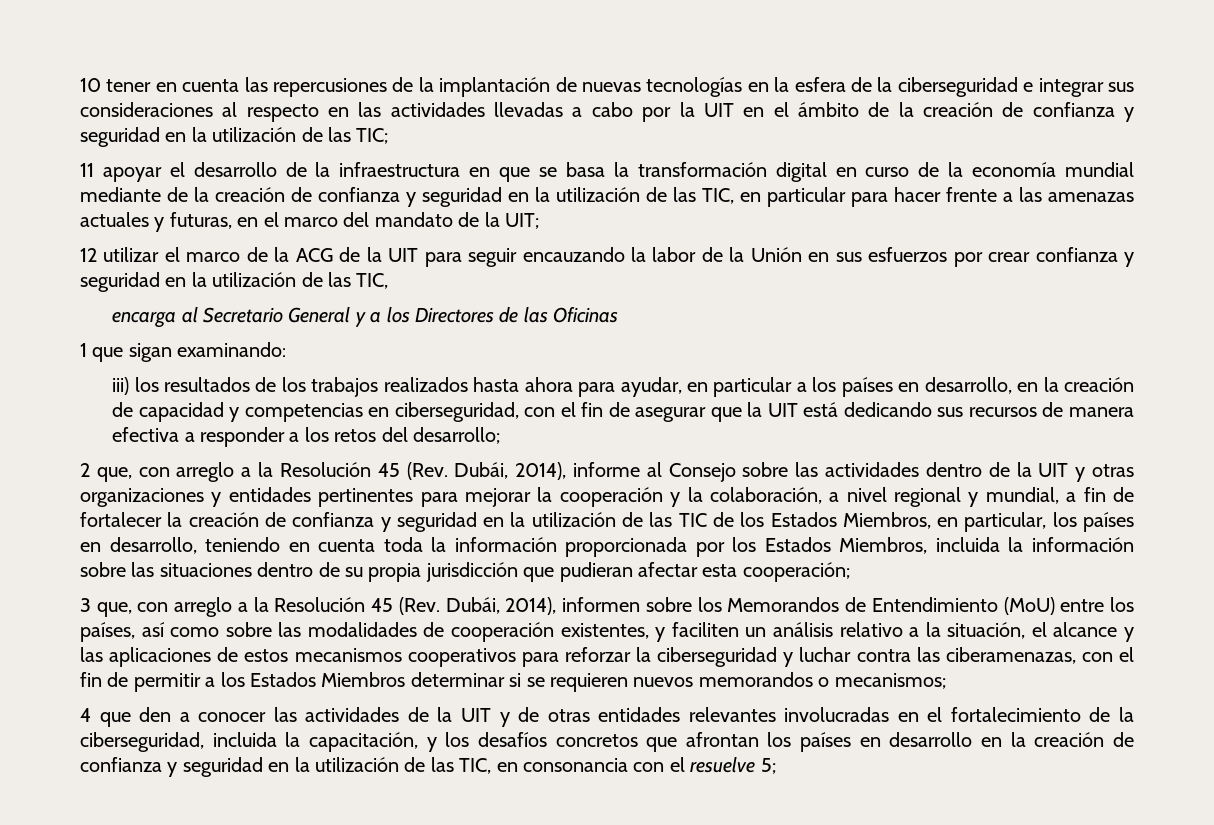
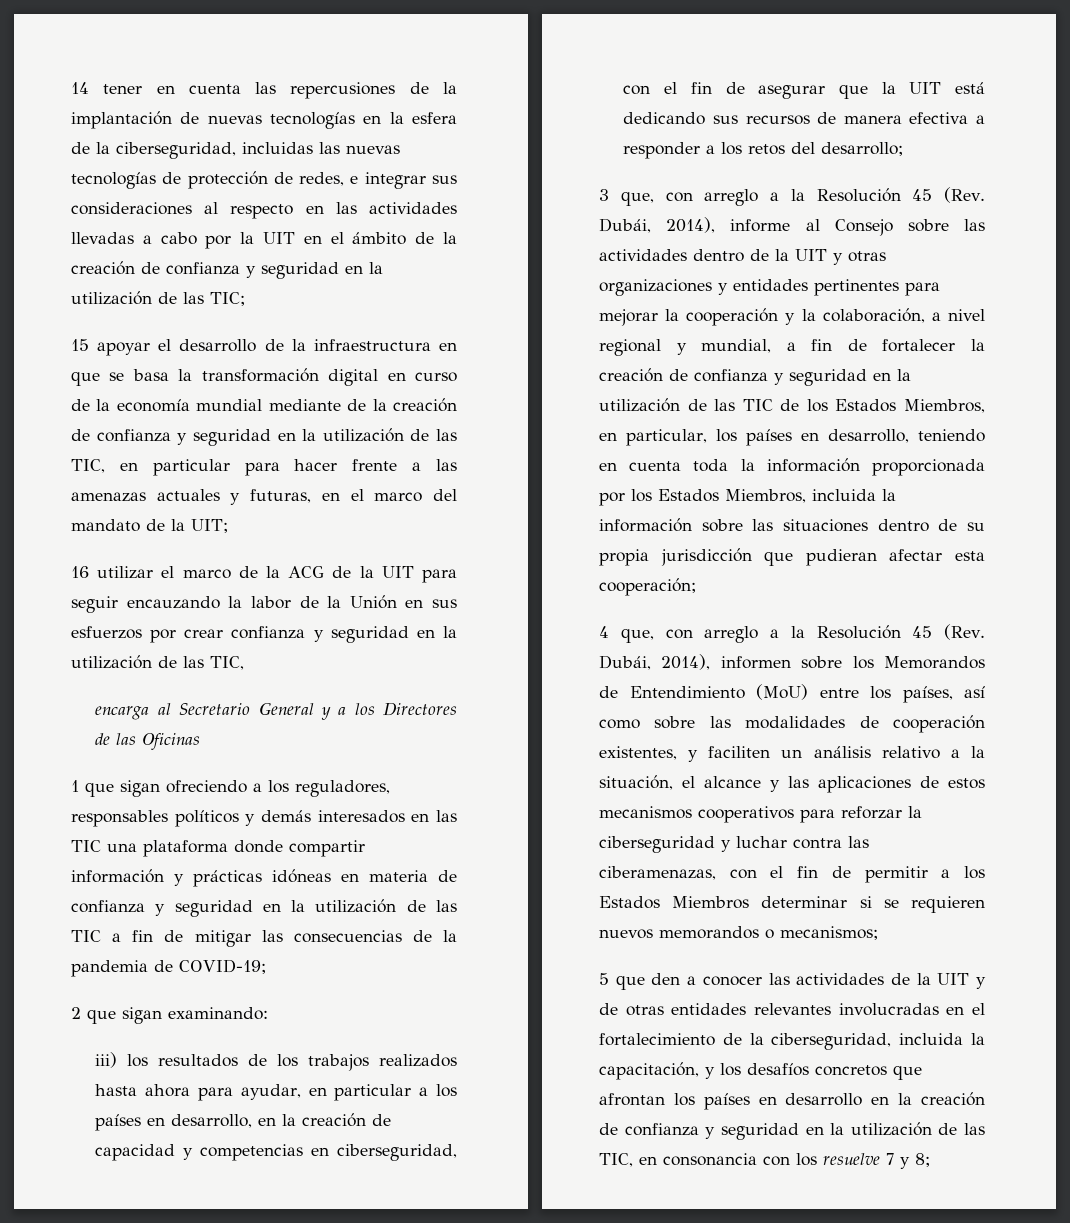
- 10 tener en cuenta las repercusiones de la implantación de nuevas tecnologías en la esfera de la ciberseguridad e integrar sus consideraciones al respecto en las actividades llevadas a cabo por la UIT en el ámbito de la creación de confianza y seguridad en la utilización de las TIC;
+ 14 tener en cuenta las repercusiones de la implantación de nuevas tecnologías en la esfera de la ciberseguridad, incluidas las nuevas tecnologías de protección de redes, e integrar sus consideraciones al respecto en las actividades llevadas a cabo por la UIT en el ámbito de la creación de confianza y seguridad en la utilización de las TIC;
- 11 apoyar el desarrollo de la infraestructura en que se basa la transformación digital en curso de la economía mundial mediante de la creación de confianza y seguridad en la utilización de las TIC, en particular para hacer frente a las amenazas actuales y futuras, en el marco del mandato de la UIT;
+ 15 apoyar el desarrollo de la infraestructura en que se basa la transformación digital en curso de la economía mundial mediante de la creación de confianza y seguridad en la utilización de las TIC, en particular para hacer frente a las amenazas actuales y futuras, en el marco del mandato de la UIT;
- 12 utilizar el marco de la ACG de la UIT para seguir encauzando la labor de la Unión en sus esfuerzos por crear confianza y seguridad en la utilización de las TIC,
+ 16 utilizar el marco de la ACG de la UIT para seguir encauzando la labor de la Unión en sus esfuerzos por crear confianza y seguridad en la utilización de las TIC,
- 1 que sigan examinando:
+ 1 que sigan ofreciendo a los reguladores, responsables políticos y demás interesados en las TIC una plataforma donde compartir información y prácticas idóneas en materia de confianza y seguridad en la utilización de las TIC a fin de mitigar las consecuencias de la pandemia de COVID-19;
+ 2 que sigan examinando:
- 2 que, con arreglo a la Resolución 45 (Rev. Dubái, 2014), informe al Consejo sobre las actividades dentro de la UIT y otras organizaciones y entidades pertinentes para mejorar la cooperación y la colaboración, a nivel regional y mundial, a fin de fortalecer la creación de confianza y seguridad en la utilización de las TIC de los Estados Miembros, en particular, los países en desarrollo, teniendo en cuenta toda la información proporcionada por los Estados Miembros, incluida la información sobre las situaciones dentro de su propia jurisdicción que pudieran afectar esta cooperación;
+ 3 que, con arreglo a la Resolución 45 (Rev. Dubái, 2014), informe al Consejo sobre las actividades dentro de la UIT y otras organizaciones y entidades pertinentes para mejorar la cooperación y la colaboración, a nivel regional y mundial, a fin de fortalecer la creación de confianza y seguridad en la utilización de las TIC de los Estados Miembros, en particular, los países en desarrollo, teniendo en cuenta toda la información proporcionada por los Estados Miembros, incluida la información sobre las situaciones dentro de su propia jurisdicción que pudieran afectar esta cooperación;
- 3 que, con arreglo a la Resolución 45 (Rev. Dubái, 2014), informen sobre los Memorandos de Entendimiento (MoU) entre los países, así como sobre las modalidades de cooperación existentes, y faciliten un análisis relativo a la situación, el alcance y las aplicaciones de estos mecanismos cooperativos para reforzar la ciberseguridad y luchar contra las ciberamenazas, con el fin de permitir a los Estados Miembros determinar si se requieren nuevos memorandos o mecanismos;
+ 4 que, con arreglo a la Resolución 45 (Rev. Dubái, 2014), informen sobre los Memorandos de Entendimiento (MoU) entre los países, así como sobre las modalidades de cooperación existentes, y faciliten un análisis relativo a la situación, el alcance y las aplicaciones de estos mecanismos cooperativos para reforzar la ciberseguridad y luchar contra las ciberamenazas, con el fin de permitir a los Estados Miembros determinar si se requieren nuevos memorandos o mecanismos;
- 4 que den a conocer las actividades de la UIT y de otras entidades relevantes involucradas en el fortalecimiento de la ciberseguridad, incluida la capacitación, y los desafíos concretos que afrontan los países en desarrollo en la creación de confianza y seguridad en la utilización de las TIC, en consonancia con el resuelve 5;
+ 5 que den a conocer las actividades de la UIT y de otras entidades relevantes involucradas en el fortalecimiento de la ciberseguridad, incluida la capacitación, y los desafíos concretos que afrontan los países en desarrollo en la creación de confianza y seguridad en la utilización de las TIC, en consonancia con los resuelve 7 y 8;

